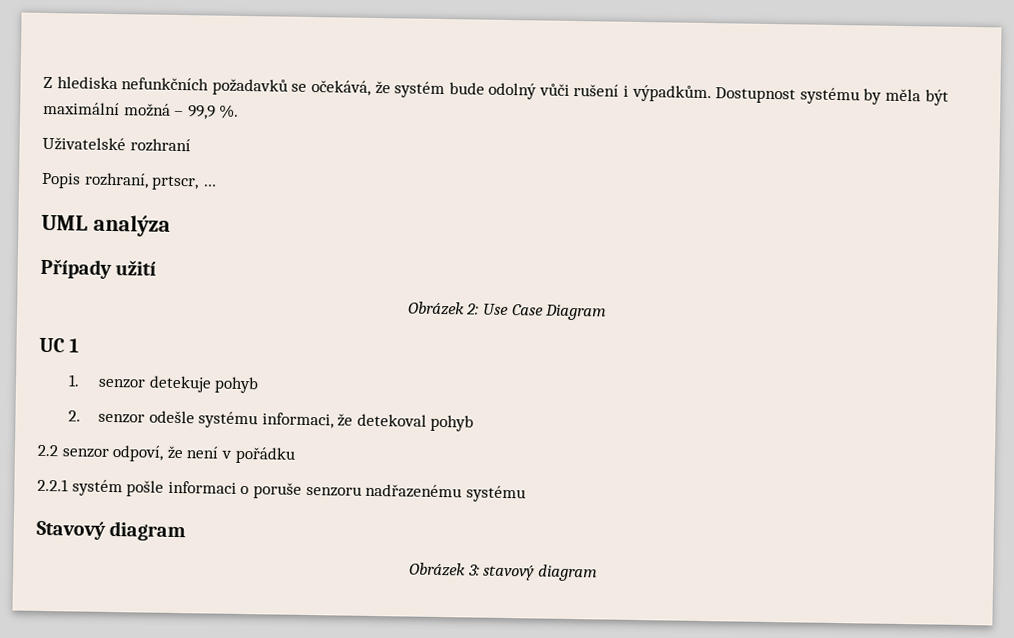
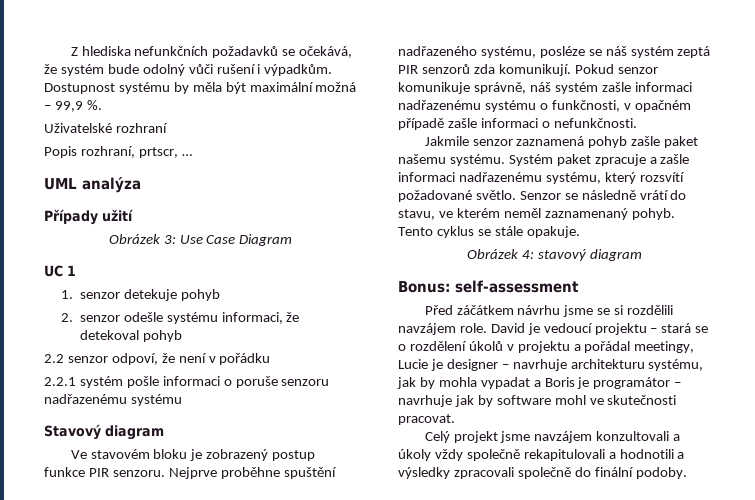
- Obrázek 2: Use Case Diagram
+ Obrázek 3: Use Case Diagram
- Obrázek 3: stavový diagram
+ Ve stavovém bloku je zobrazený postup funkce PIR senzoru. Nejprve proběhne spuštění nadřazeného systému, posléze se náš systém zeptá PIR senzorů zda komunikují. Pokud senzor komunikuje správně, náš systém zašle informaci nadřazenému systému o funkčnosti, v opačném případě zašle informaci o nefunkčnosti.
+ Jakmile senzor zaznamená pohyb zašle paket našemu systému. Systém paket zpracuje a zašle informaci nadřazenému systému, který rozsvítí požadované světlo. Senzor se následně vrátí do stavu, ve kterém neměl zaznamenaný pohyb. Tento cyklus se stále opakuje.
+ Obrázek 4: stavový diagram
+ Bonus: self-assessment
+ Před záčátkem návrhu jsme se si rozdělili navzájem role. David je vedoucí projektu – stará se o rozdělení úkolů v projektu a pořádal meetingy, Lucie je designer – navrhuje architekturu systému, jak by mohla vypadat a Boris je programátor – navrhuje jak by software mohl ve skutečnosti pracovat.
+ Celý projekt jsme navzájem konzultovali a úkoly vždy společně rekapitulovali a hodnotili a výsledky zpracovali společně do finální podoby.

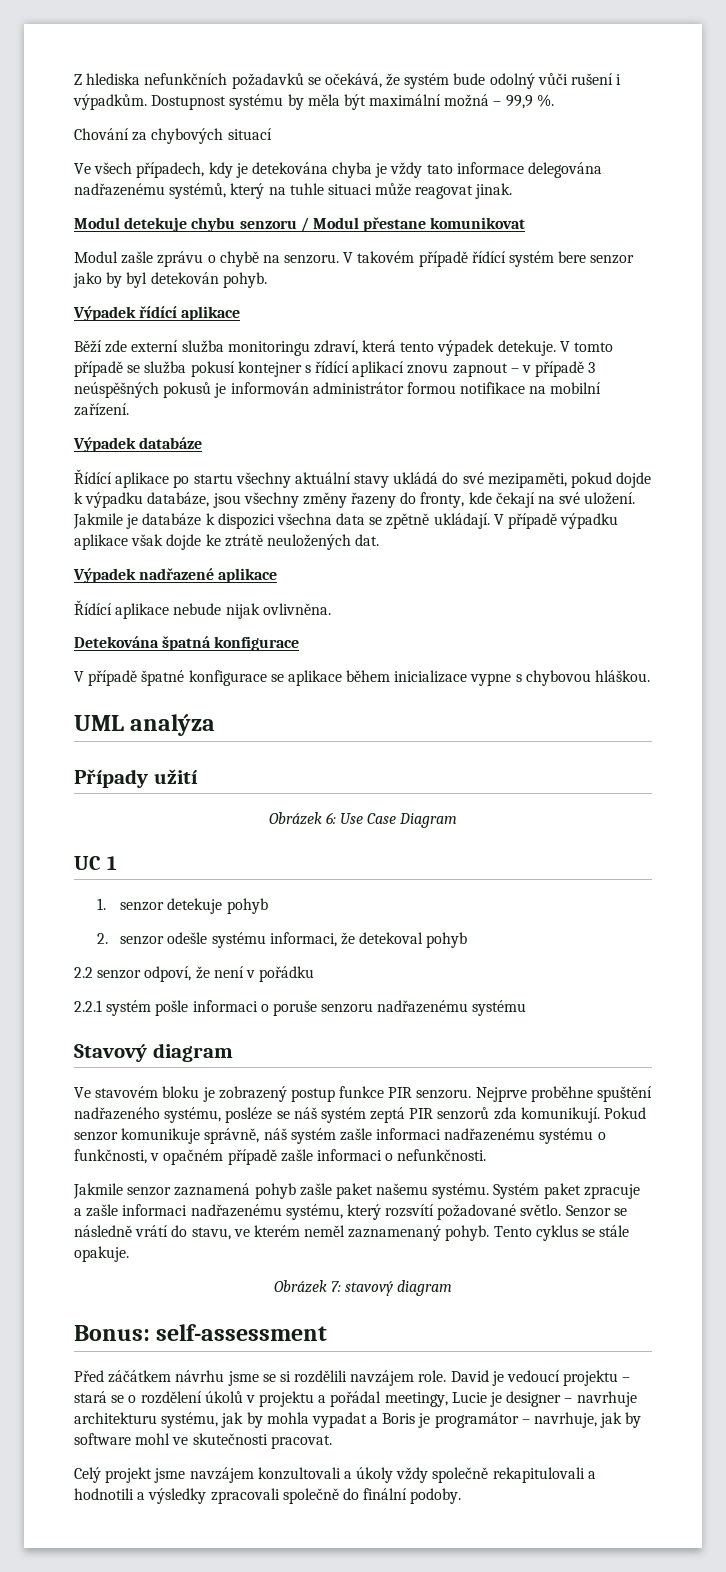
- Uživatelské rozhraní
- Popis rozhraní, prtscr, …
+ Chování za chybových situací
+ Ve všech případech, kdy je detekována chyba je vždy tato informace delegována nadřazenému systémů, který na tuhle situaci může reagovat jinak.
+ Modul detekuje chybu senzoru / Modul přestane komunikovat
+ Modul zašle zprávu o chybě na senzoru. V takovém případě řídící systém bere senzor jako by byl detekován pohyb.
+ Výpadek řídící aplikace
+ Běží zde externí služba monitoringu zdraví, která tento výpadek detekuje. V tomto případě se služba pokusí kontejner s řídící aplikací znovu zapnout – v případě 3 neúspěšných pokusů je informován administrátor formou notifikace na mobilní zařízení.
+ Výpadek databáze
+ Řídící aplikace po startu všechny aktuální stavy ukládá do své mezipaměti, pokud dojde k výpadku databáze, jsou všechny změny řazeny do fronty, kde čekají na své uložení. Jakmile je databáze k dispozici všechna data se zpětně ukládají. V případě výpadku aplikace však dojde ke ztrátě neuložených dat.
+ Výpadek nadřazené aplikace
+ Řídící aplikace nebude nijak ovlivněna.
+ Detekována špatná konfigurace
+ V případě špatné konfigurace se aplikace během inicializace vypne s chybovou hláškou.
- Obrázek 3: Use Case Diagram
+ Obrázek 6: Use Case Diagram
- Obrázek 4: stavový diagram
+ Obrázek 7: stavový diagram
- David je vedoucí projektu – stará se o rozdělení úkolů v projektu a pořádal meetingy, Lucie je designer – navrhuje architekturu systému, jak by mohla vypadat a Boris je programátor – navrhuje jak by software mohl ve skutečnosti pracovat.
+ David je vedoucí projektu – stará se o rozdělení úkolů v projektu a pořádal meetingy, Lucie je designer – navrhuje architekturu systému, jak by mohla vypadat a Boris je programátor – navrhuje, jak by software mohl ve skutečnosti pracovat.

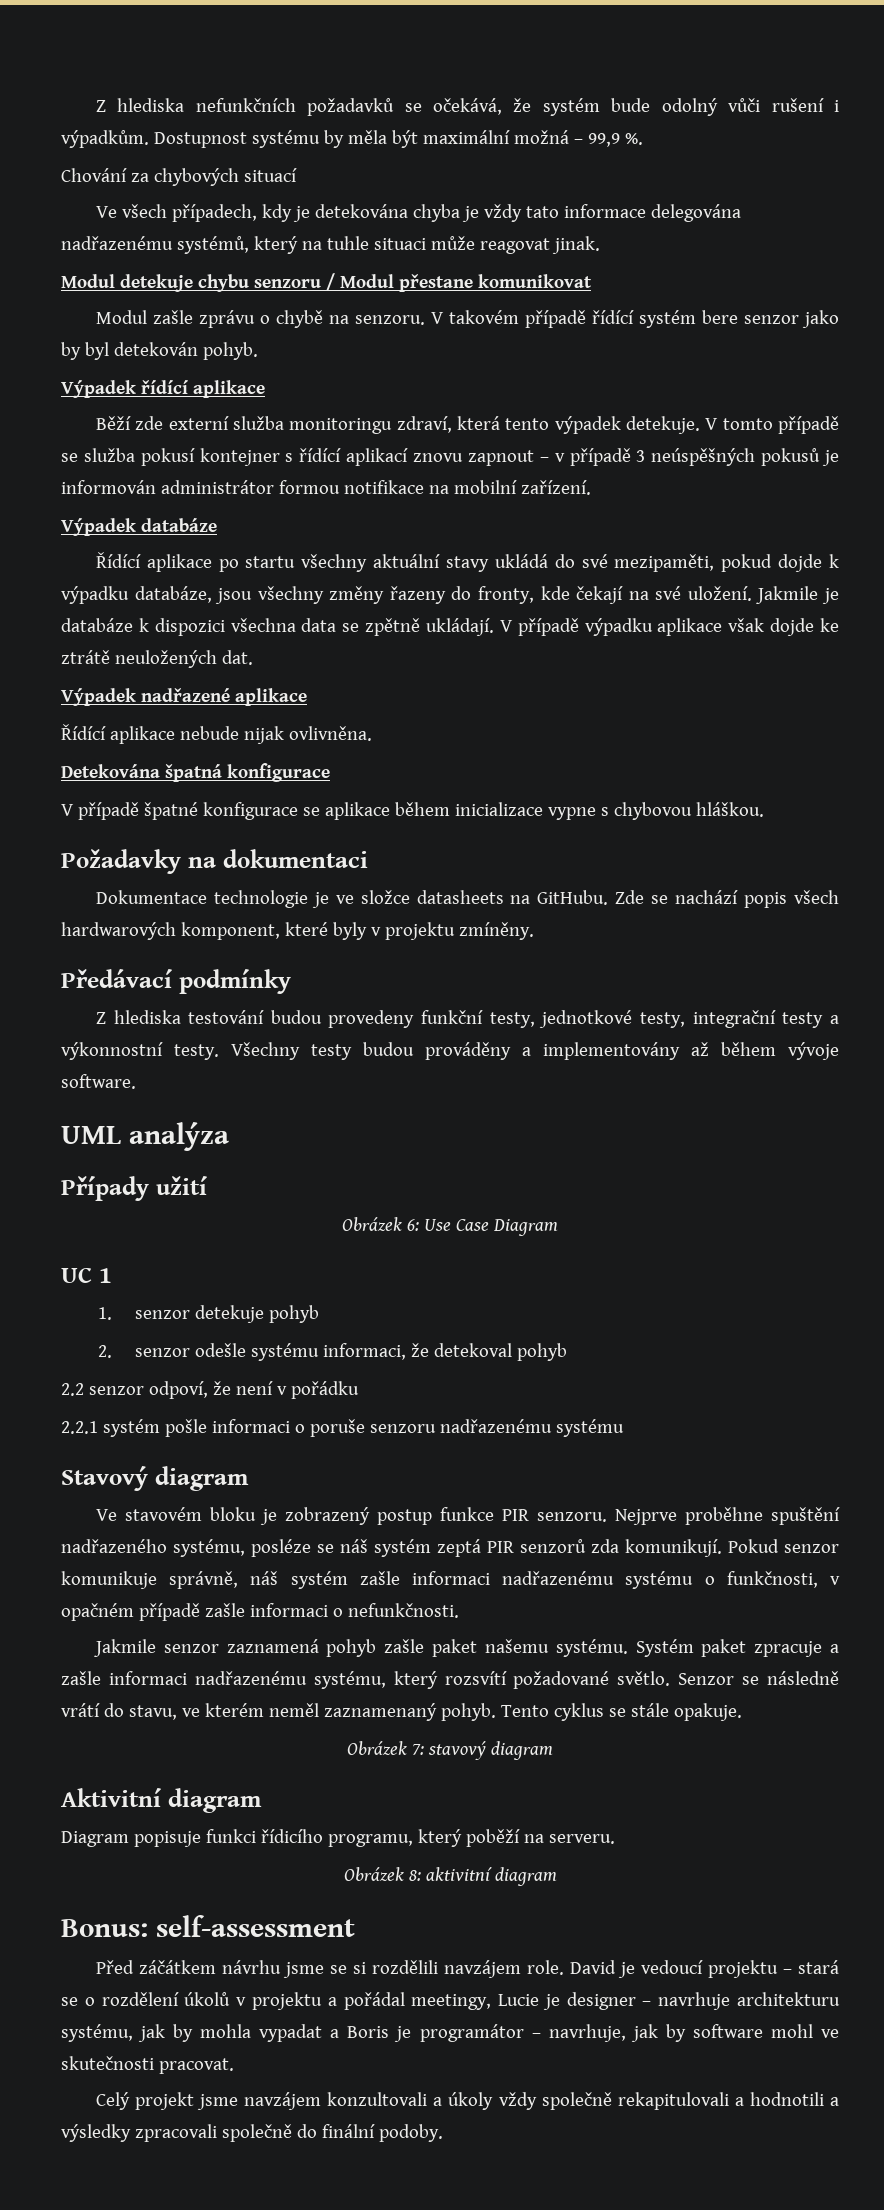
+ Požadavky na dokumentaci
+ Dokumentace technologie je ve složce datasheets na GitHubu. Zde se nachází popis všech hardwarových komponent, které byly v projektu zmíněny.
+ Předávací podmínky
+ Z hlediska testování budou provedeny funkční testy, jednotkové testy, integrační testy a výkonnostní testy. Všechny testy budou prováděny a implementovány až během vývoje software.
+ Aktivitní diagram
+ Diagram popisuje funkci řídicího programu, který poběží na serveru.
+ Obrázek 8: aktivitní diagram

